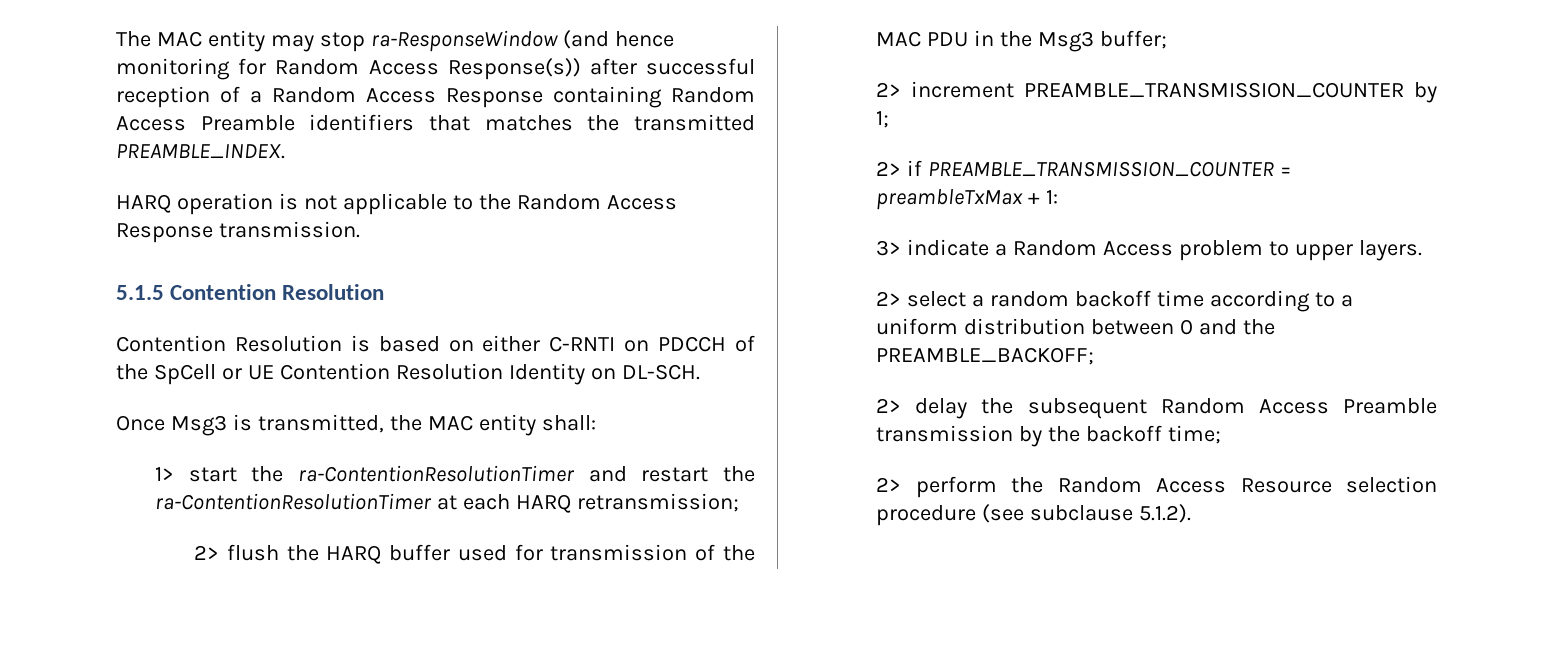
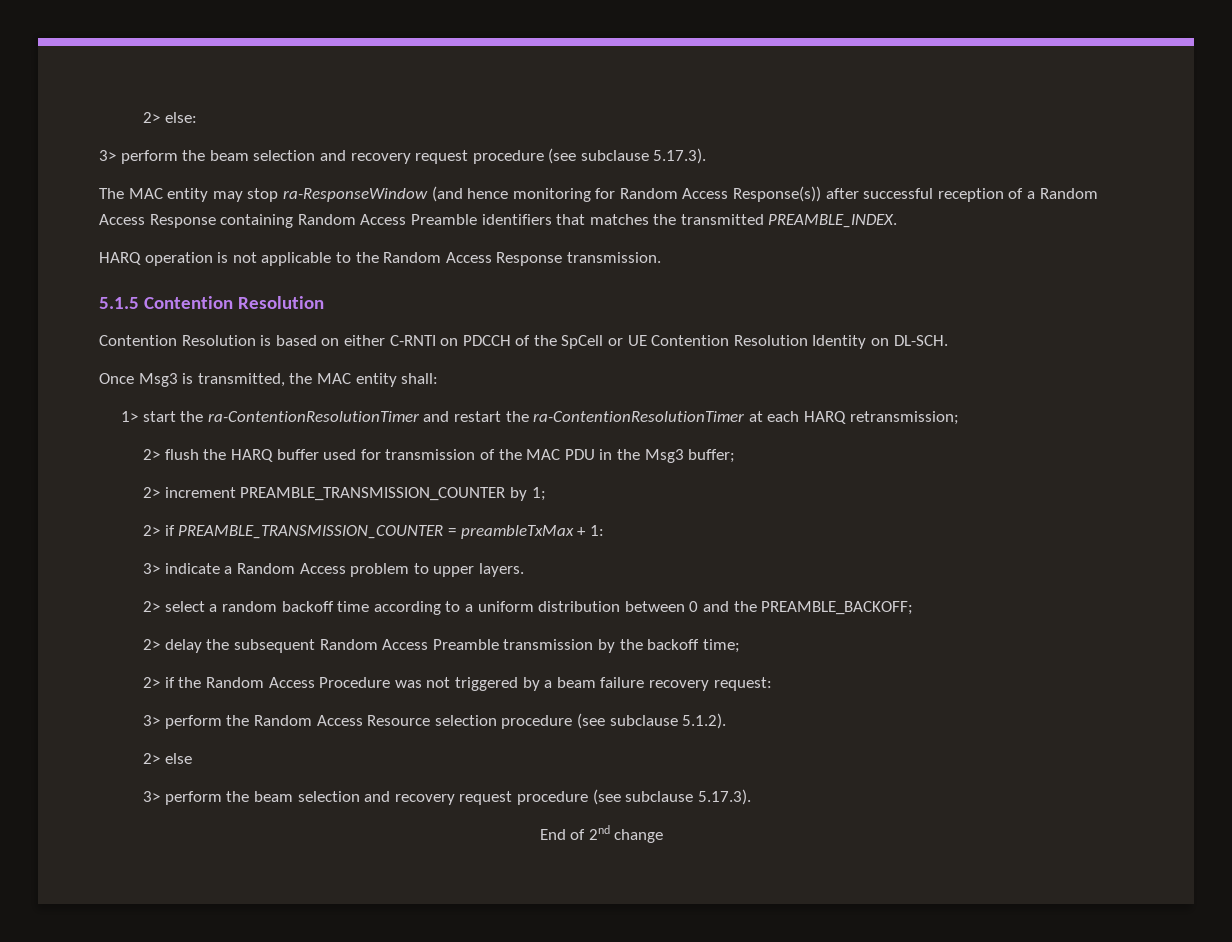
+ 2> else:
+ 3> perform the beam selection and recovery request procedure (see subclause 5.17.3).
- 2> perform the Random Access Resource selection procedure (see subclause 5.1.2).
+ 2> if the Random Access Procedure was not triggered by a beam failure recovery request:
+ 3> perform the Random Access Resource selection procedure (see subclause 5.1.2).
+ 2> else
+ 3> perform the beam selection and recovery request procedure (see subclause 5.17.3).
+ End of 2nd change

